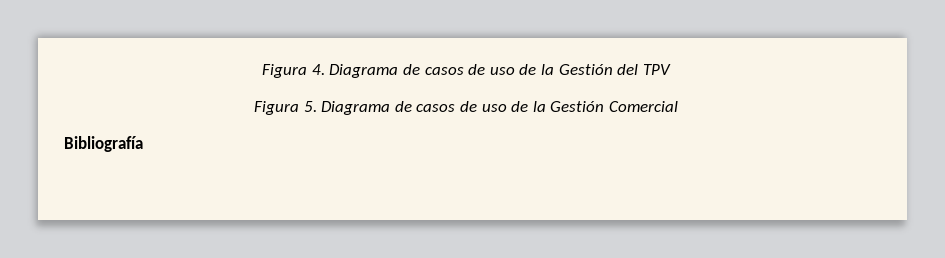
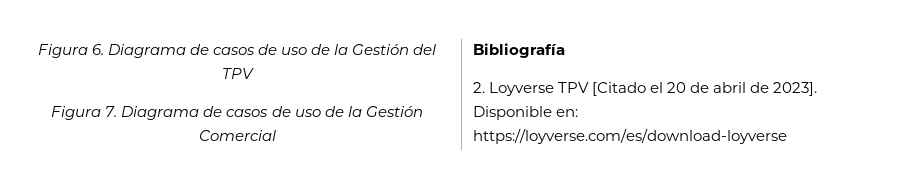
- Figura 4. Diagrama de casos de uso de la Gestión del TPV
+ Figura 6. Diagrama de casos de uso de la Gestión del TPV
- Figura 5. Diagrama de casos de uso de la Gestión Comercial
+ Figura 7. Diagrama de casos de uso de la Gestión Comercial
+ 2. Loyverse TPV [Citado el 20 de abril de 2023]. Disponible en: https://loyverse.com/es/download-loyverse

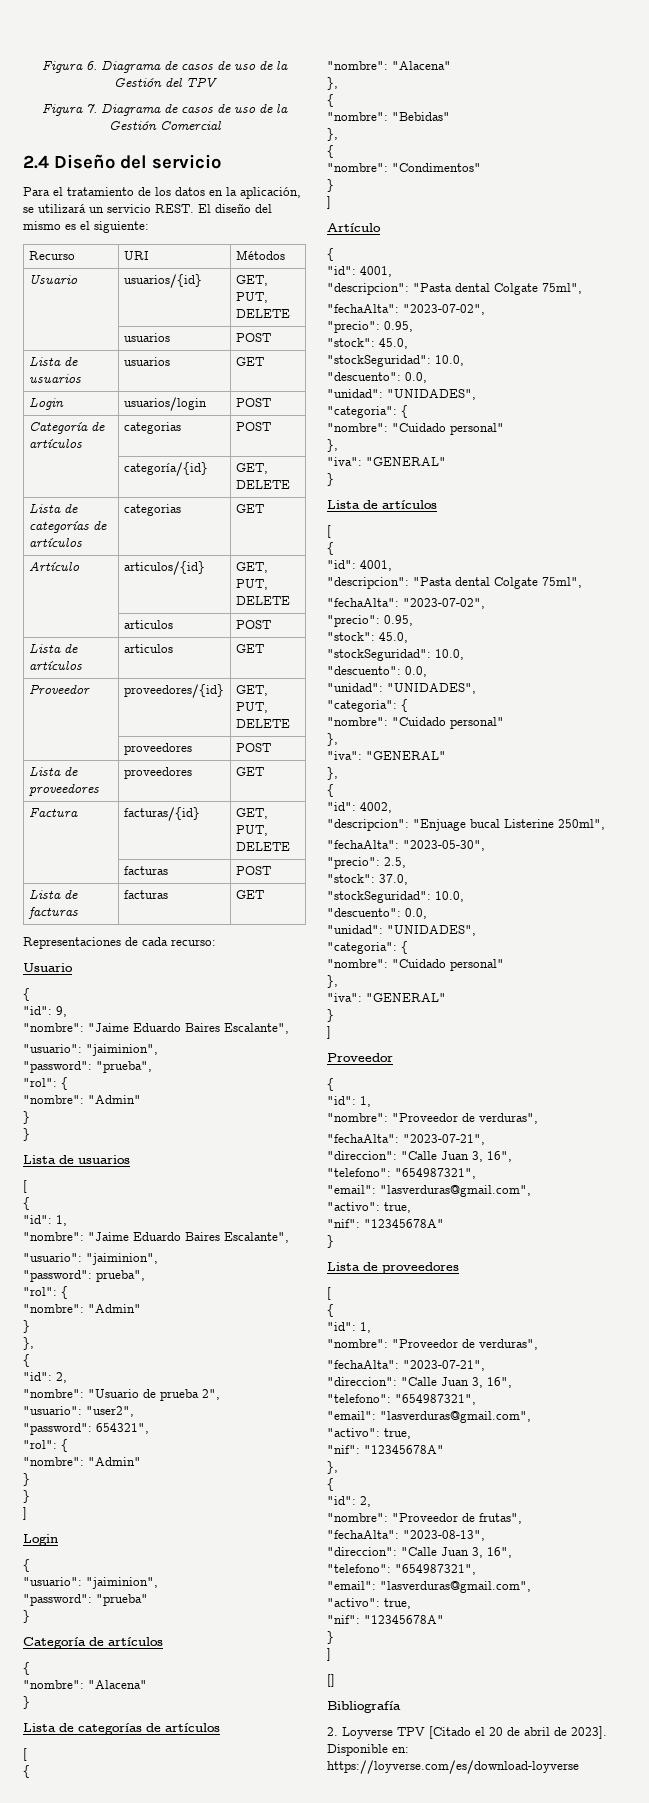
+ 2.4 Diseño del servicio
+ Para el tratamiento de los datos en la aplicación, se utilizará un servicio REST. El diseño del mismo es el siguiente:
+ Recurso | URI | Métodos
+ Usuario | usuarios/{id} | GET, PUT, DELETE
+ | usuarios | POST
+ Lista de usuarios | usuarios | GET
+ Login | usuarios/login | POST
+ Categoría de artículos | categorias | POST
+ | categoría/{id} | GET, DELETE
+ Lista de categorías de artículos | categorias | GET
+ Artículo | articulos/{id} | GET, PUT, DELETE
+ | articulos | POST
+ Lista de artículos | articulos | GET
+ Proveedor | proveedores/{id} | GET, PUT, DELETE
+ | proveedores | POST
+ Lista de proveedores | proveedores | GET
+ Factura | facturas/{id} | GET, PUT, DELETE
+ | facturas | POST
+ Lista de facturas | facturas | GET
+ Representaciones de cada recurso:
+ Usuario
+ {
+ "id": 9,
+ "nombre": "Jaime Eduardo Baires Escalante",
+ "usuario": "jaiminion",
+ "password": "prueba",
+ "rol": {
+ "nombre": "Admin"
+ }
+ }
+ Lista de usuarios
+ [
+ {
+ "id": 1,
+ "nombre": "Jaime Eduardo Baires Escalante",
+ "usuario": "jaiminion",
+ "password": prueba",
+ "rol": {
+ "nombre": "Admin"
+ }
+ },
+ {
+ "id": 2,
+ "nombre": "Usuario de prueba 2",
+ "usuario": "user2",
+ "password": 654321",
+ "rol": {
+ "nombre": "Admin"
+ }
+ }
+ ]
+ Login
+ {
+ "usuario": "jaiminion",
+ "password": "prueba"
+ }
+ Categoría de artículos
+ {
+ "nombre": "Alacena"
+ }
+ Lista de categorías de artículos
+ [
+ {
+ "nombre": "Alacena"
+ },
+ {
+ "nombre": "Bebidas"
+ },
+ {
+ "nombre": "Condimentos"
+ }
+ ]
+ Artículo
+ {
+ "id": 4001,
+ "descripcion": "Pasta dental Colgate 75ml",
+ "fechaAlta": "2023-07-02",
+ "precio": 0.95,
+ "stock": 45.0,
+ "stockSeguridad": 10.0,
+ "descuento": 0.0,
+ "unidad": "UNIDADES",
+ "categoria": {
+ "nombre": "Cuidado personal"
+ },
+ "iva": "GENERAL"
+ }
+ Lista de artículos
+ [
+ {
+ "id": 4001,
+ "descripcion": "Pasta dental Colgate 75ml",
+ "fechaAlta": "2023-07-02",
+ "precio": 0.95,
+ "stock": 45.0,
+ "stockSeguridad": 10.0,
+ "descuento": 0.0,
+ "unidad": "UNIDADES",
+ "categoria": {
+ "nombre": "Cuidado personal"
+ },
+ "iva": "GENERAL"
+ },
+ {
+ "id": 4002,
+ "descripcion": "Enjuage bucal Listerine 250ml",
+ "fechaAlta": "2023-05-30",
+ "precio": 2.5,
+ "stock": 37.0,
+ "stockSeguridad": 10.0,
+ "descuento": 0.0,
+ "unidad": "UNIDADES",
+ "categoria": {
+ "nombre": "Cuidado personal"
+ },
+ "iva": "GENERAL"
+ }
+ ]
+ Proveedor
+ {
+ "id": 1,
+ "nombre": "Proveedor de verduras",
+ "fechaAlta": "2023-07-21",
+ "direccion": "Calle Juan 3, 16",
+ "telefono": "654987321",
+ "email": "lasverduras@gmail.com",
+ "activo": true,
+ "nif": "12345678A"
+ }
+ Lista de proveedores
+ [
+ {
+ "id": 1,
+ "nombre": "Proveedor de verduras",
+ "fechaAlta": "2023-07-21",
+ "direccion": "Calle Juan 3, 16",
+ "telefono": "654987321",
+ "email": "lasverduras@gmail.com",
+ "activo": true,
+ "nif": "12345678A"
+ },
+ {
+ "id": 2,
+ "nombre": "Proveedor de frutas",
+ "fechaAlta": "2023-08-13",
+ "direccion": "Calle Juan 3, 16",
+ "telefono": "654987321",
+ "email": "lasverduras@gmail.com",
+ "activo": true,
+ "nif": "12345678A"
+ }
+ ]
+ []

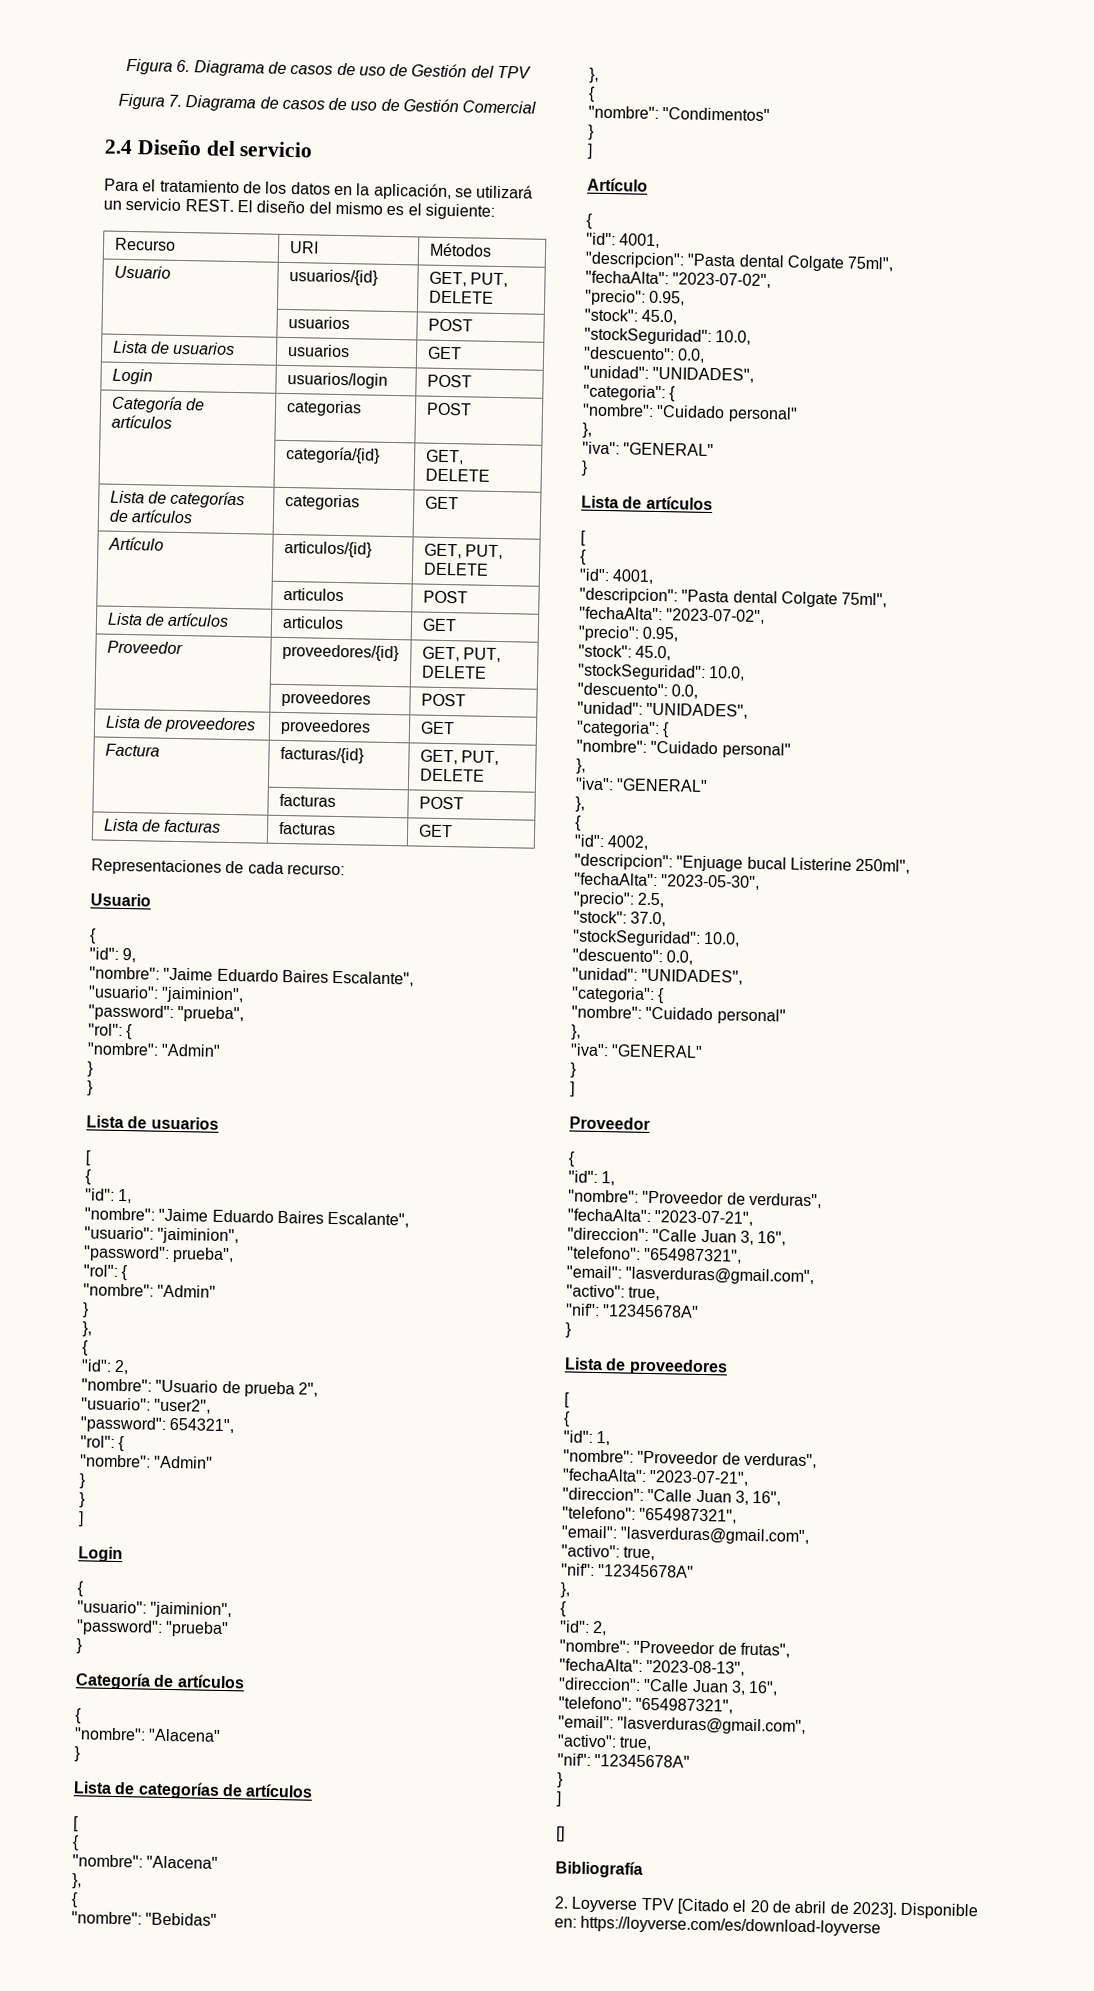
- Figura 6. Diagrama de casos de uso de la Gestión del TPV
+ Figura 6. Diagrama de casos de uso de Gestión del TPV
- Figura 7. Diagrama de casos de uso de la Gestión Comercial
+ Figura 7. Diagrama de casos de uso de Gestión Comercial

